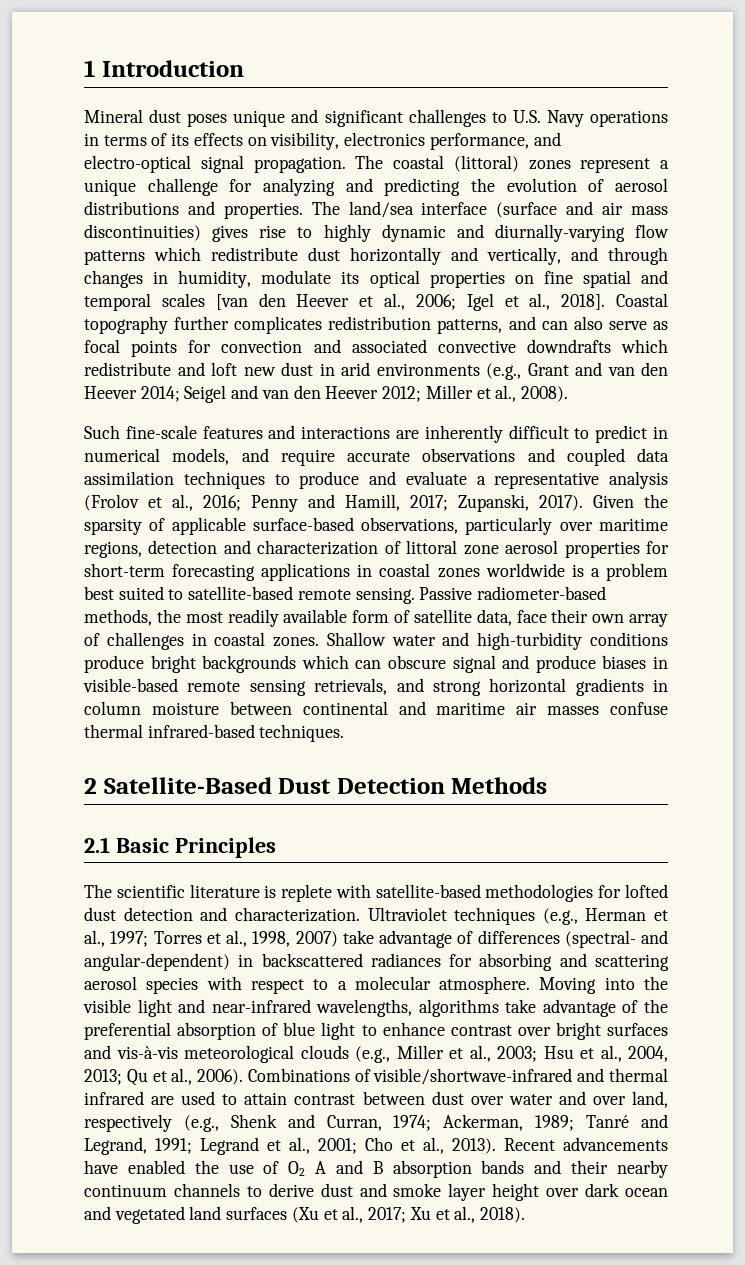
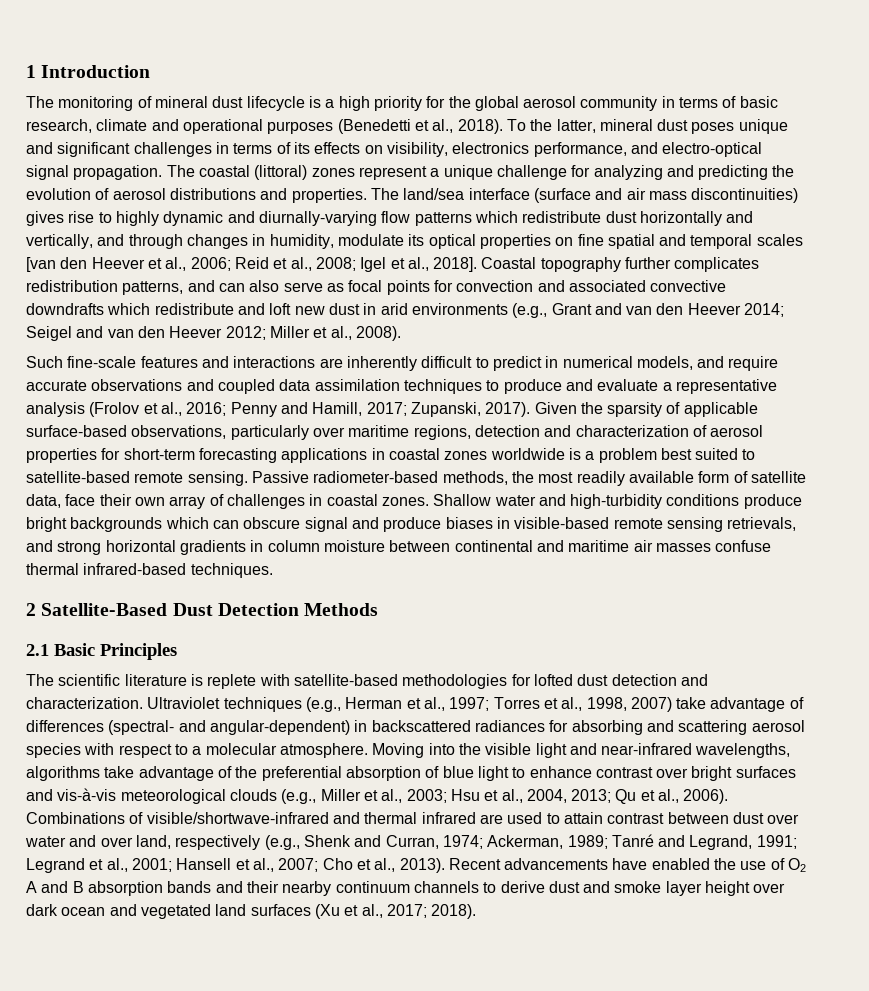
- Mineral dust poses unique and significant challenges to U.S. Navy operations in terms of its effects on visibility, electronics performance, and electro-optical signal propagation.
+ The monitoring of mineral dust lifecycle is a high priority for the global aerosol community in terms of basic research, climate and operational purposes (Benedetti et al., 2018). To the latter, mineral dust poses unique and significant challenges in terms of its effects on visibility, electronics performance, and electro-optical signal propagation.
- The land/sea interface (surface and air mass discontinuities) gives rise to highly dynamic and diurnally-varying flow patterns which redistribute dust horizontally and vertically, and through changes in humidity, modulate its optical properties on fine spatial and temporal scales [van den Heever et al., 2006; Igel et al., 2018].
+ The land/sea interface (surface and air mass discontinuities) gives rise to highly dynamic and diurnally-varying flow patterns which redistribute dust horizontally and vertically, and through changes in humidity, modulate its optical properties on fine spatial and temporal scales [van den Heever et al., 2006; Reid et al., 2008; Igel et al., 2018].
- Given the sparsity of applicable surface-based observations, particularly over maritime regions, detection and characterization of littoral zone aerosol properties for short-term forecasting applications in coastal zones worldwide is a problem best suited to satellite-based remote sensing.
+ Given the sparsity of applicable surface-based observations, particularly over maritime regions, detection and characterization of aerosol properties for short-term forecasting applications in coastal zones worldwide is a problem best suited to satellite-based remote sensing.
- Combinations of visible/shortwave-infrared and thermal infrared are used to attain contrast between dust over water and over land, respectively (e.g., Shenk and Curran, 1974; Ackerman, 1989; Tanré and Legrand, 1991; Legrand et al., 2001; Cho et al., 2013).
+ Combinations of visible/shortwave-infrared and thermal infrared are used to attain contrast between dust over water and over land, respectively (e.g., Shenk and Curran, 1974; Ackerman, 1989; Tanré and Legrand, 1991; Legrand et al., 2001; Hansell et al., 2007; Cho et al., 2013).
- Recent advancements have enabled the use of O2 A and B absorption bands and their nearby continuum channels to derive dust and smoke layer height over dark ocean and vegetated land surfaces (Xu et al., 2017; Xu et al., 2018).
+ Recent advancements have enabled the use of O2 A and B absorption bands and their nearby continuum channels to derive dust and smoke layer height over dark ocean and vegetated land surfaces (Xu et al., 2017; 2018).

